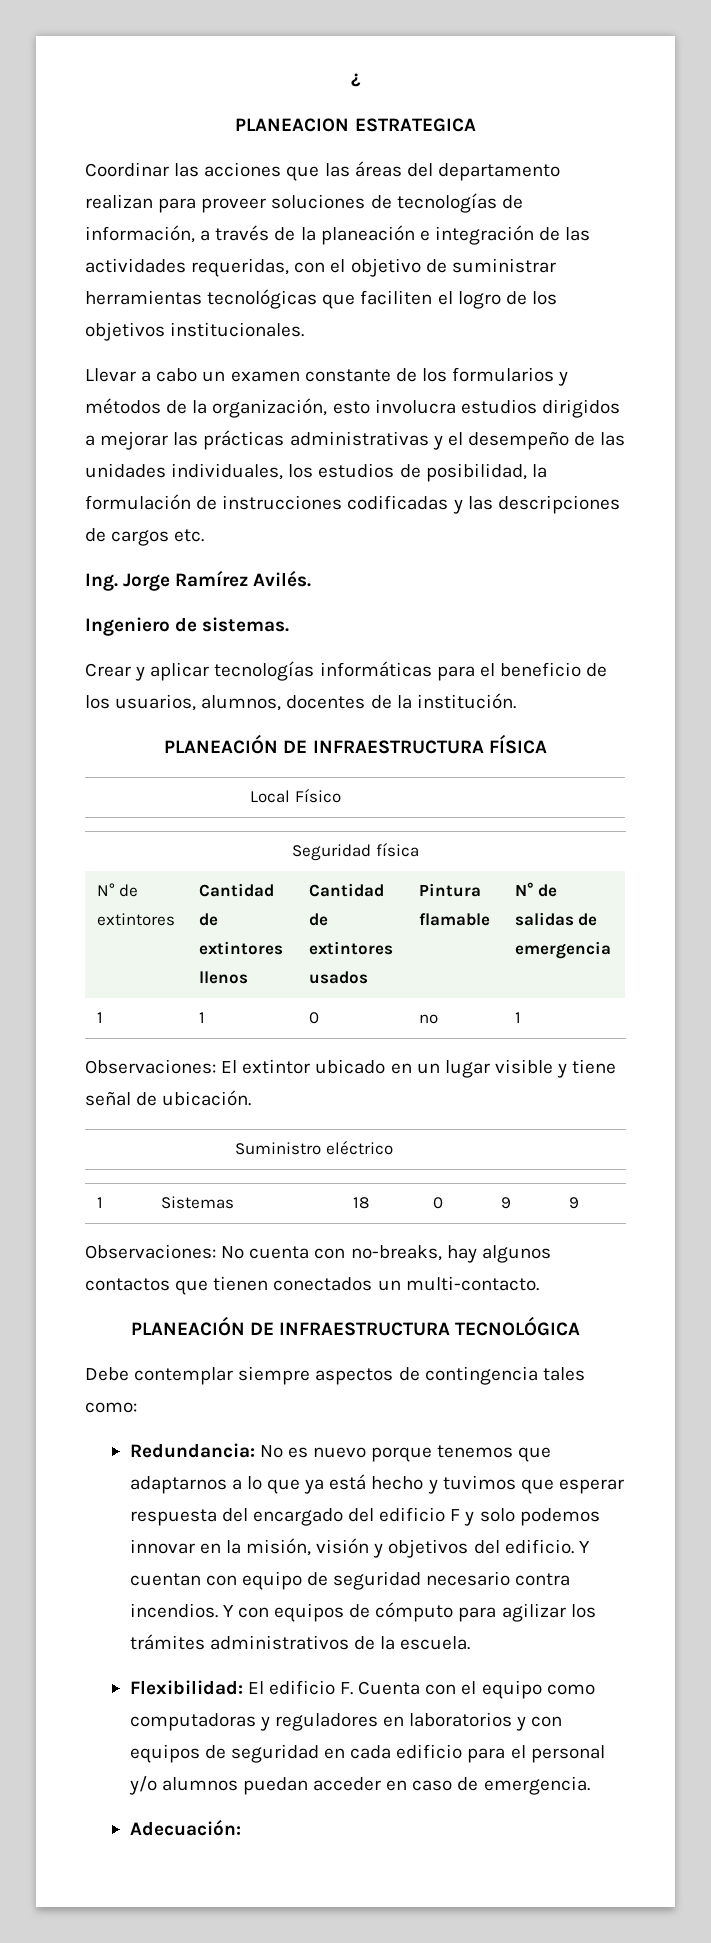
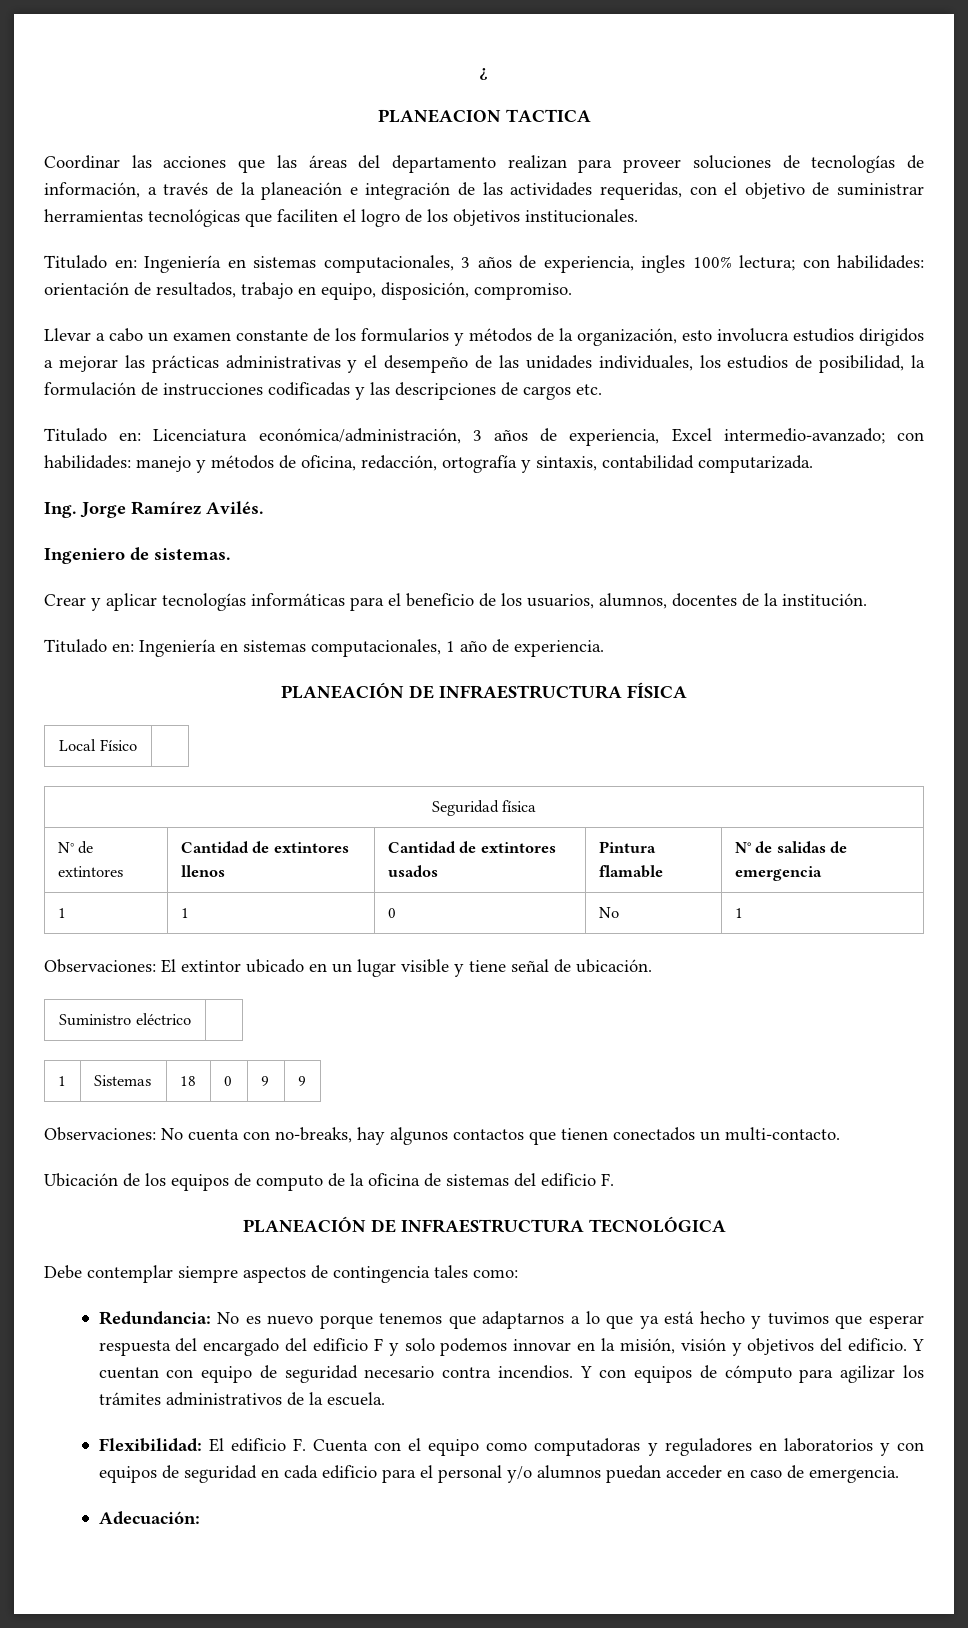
- PLANEACION ESTRATEGICA
+ PLANEACION TACTICA
+ Titulado en: Ingeniería en sistemas computacionales, 3 años de experiencia, ingles 100% lectura; con habilidades: orientación de resultados, trabajo en equipo, disposición, compromiso.
+ Titulado en: Licenciatura económica/administración, 3 años de experiencia, Excel intermedio-avanzado; con habilidades: manejo y métodos de oficina, redacción, ortografía y sintaxis, contabilidad computarizada.
+ Titulado en: Ingeniería en sistemas computacionales, 1 año de experiencia.
- 1 | 1 | 0 | no | 1
+ 1 | 1 | 0 | No | 1
+ Ubicación de los equipos de computo de la oficina de sistemas del edificio F.

